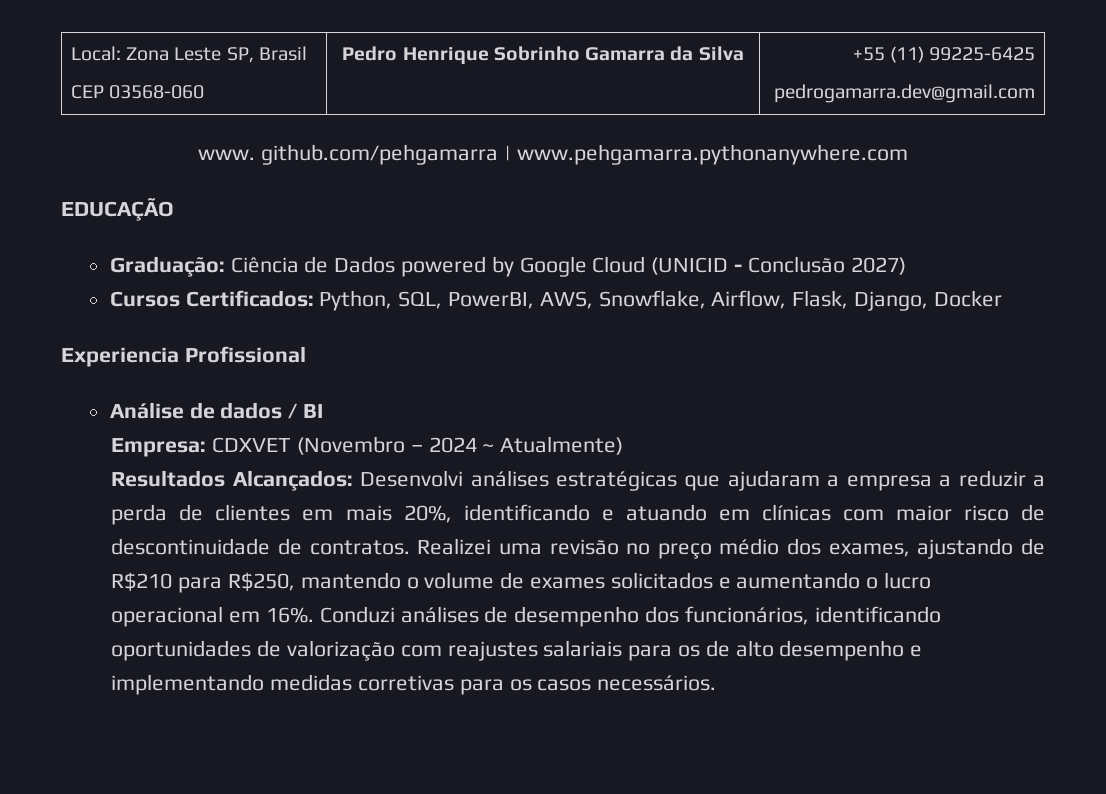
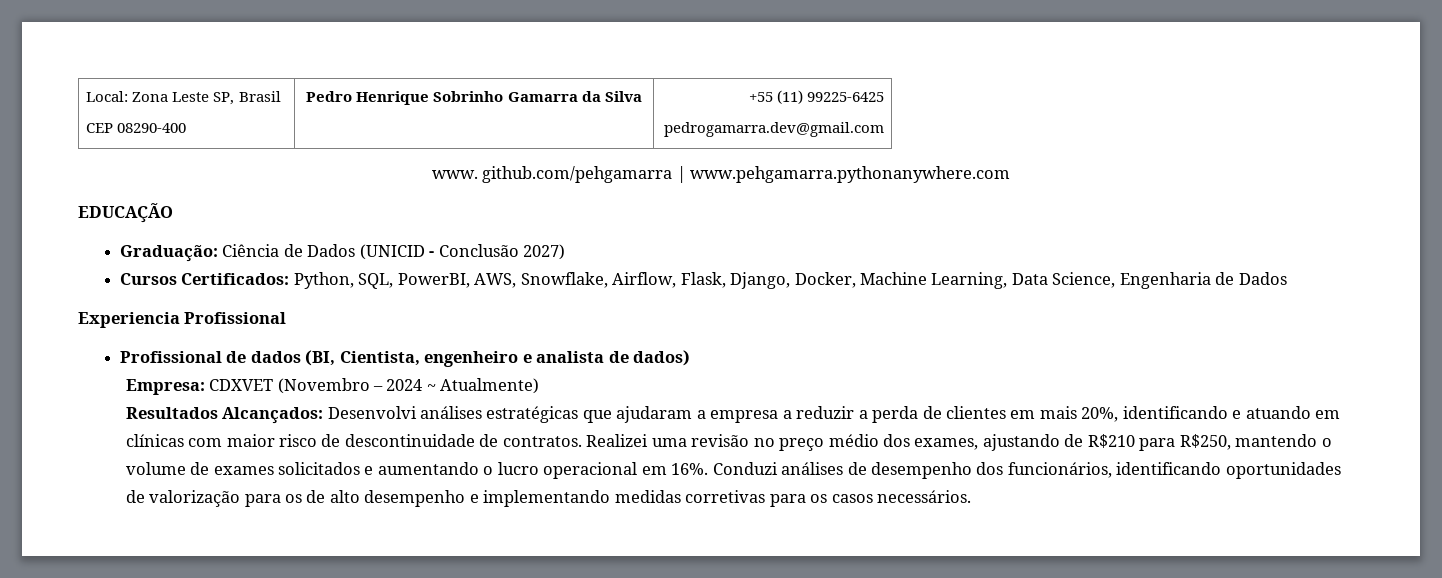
  Local: Zona Leste SP, Brasil
- CEP 03568-060 | Pedro Henrique Sobrinho Gamarra da Silva | +55 (11) 99225-6425
+ CEP 08290-400 | Pedro Henrique Sobrinho Gamarra da Silva | +55 (11) 99225-6425
- Graduação: Ciência de Dados powered by Google Cloud (UNICID - Conclusão 2027)
+ Graduação: Ciência de Dados (UNICID - Conclusão 2027)
- Cursos Certificados: Python, SQL, PowerBI, AWS, Snowflake, Airflow, Flask, Django, Docker
+ Cursos Certificados: Python, SQL, PowerBI, AWS, Snowflake, Airflow, Flask, Django, Docker, Machine Learning, Data Science, Engenharia de Dados
- Análise de dados / BI
+ Profissional de dados (BI, Cientista, engenheiro e analista de dados)
- Conduzi análises de desempenho dos funcionários, identificando oportunidades de valorização com reajustes salariais para os de alto desempenho e implementando medidas corretivas para os casos necessários.
+ Conduzi análises de desempenho dos funcionários, identificando oportunidades de valorização para os de alto desempenho e implementando medidas corretivas para os casos necessários.

